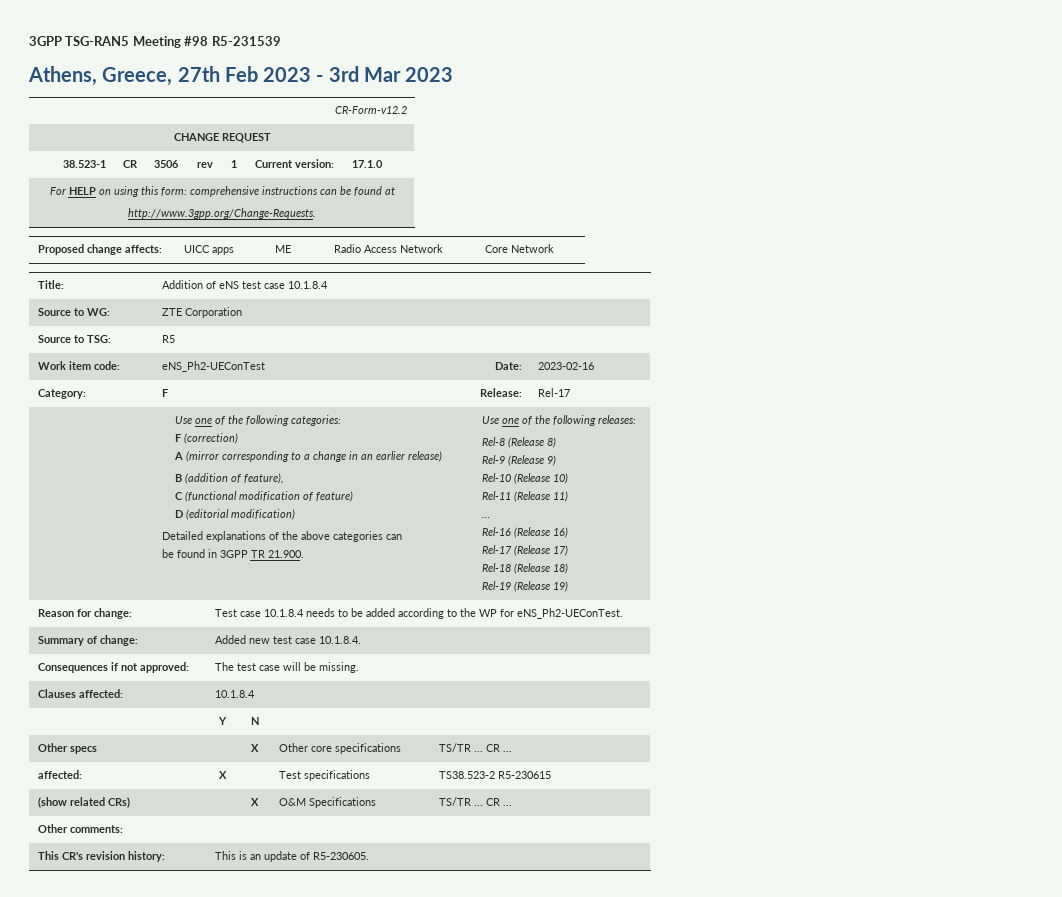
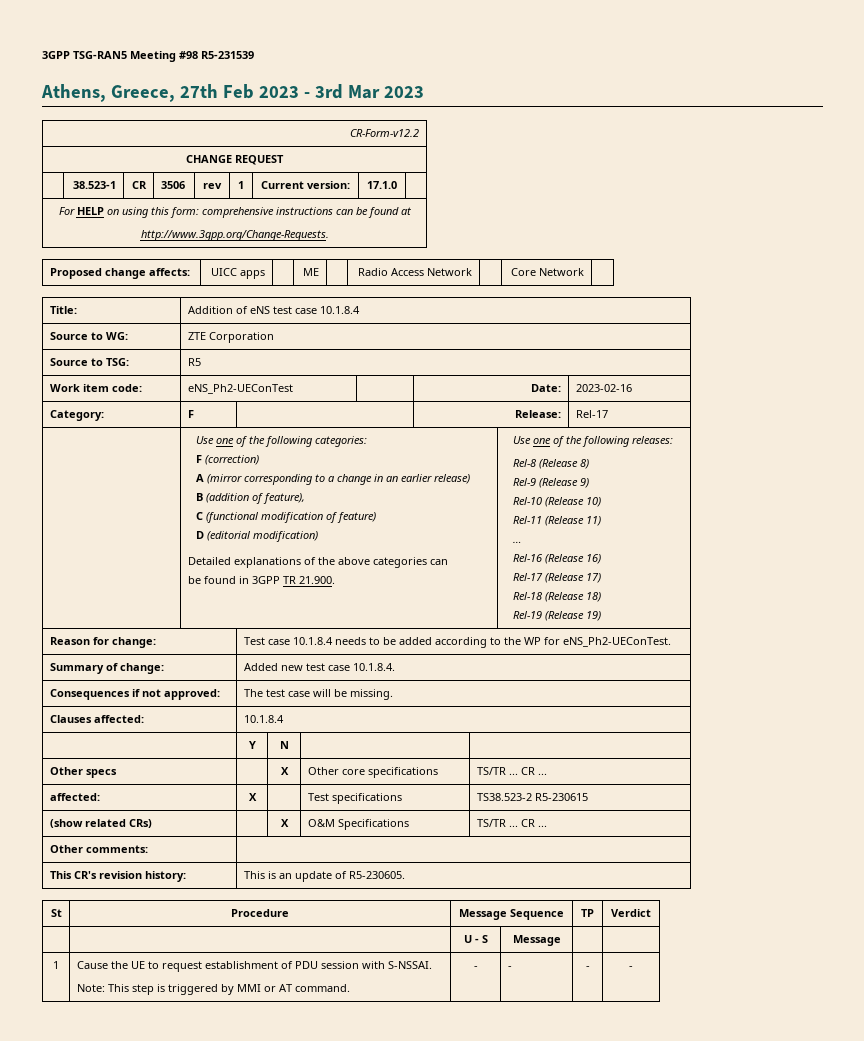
+ St | Procedure | Message Sequence | TP | Verdict
+ | | U - S | Message | |
+ 1 | Cause the UE to request establishment of PDU session with S-NSSAI.
+ Note: This step is triggered by MMI or AT command. | - | - | - | -

